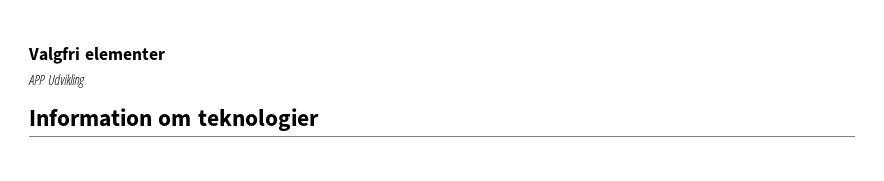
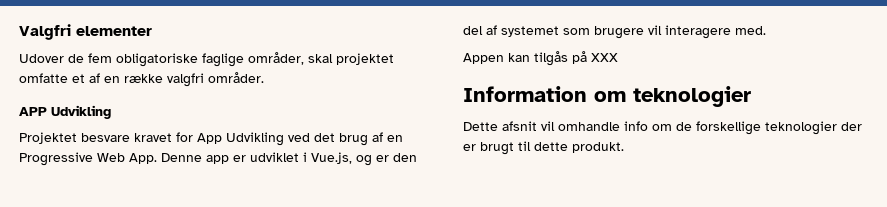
+ Udover de fem obligatoriske faglige områder, skal projektet omfatte et af en række valgfri områder.
  APP Udvikling
+ Projektet besvare kravet for App Udvikling ved det brug af en Progressive Web App. Denne app er udviklet i Vue.js, og er den del af systemet som brugere vil interagere med.
+ Appen kan tilgås på XXX
  Information om teknologier
+ Dette afsnit vil omhandle info om de forskellige teknologier der er brugt til dette produkt.

